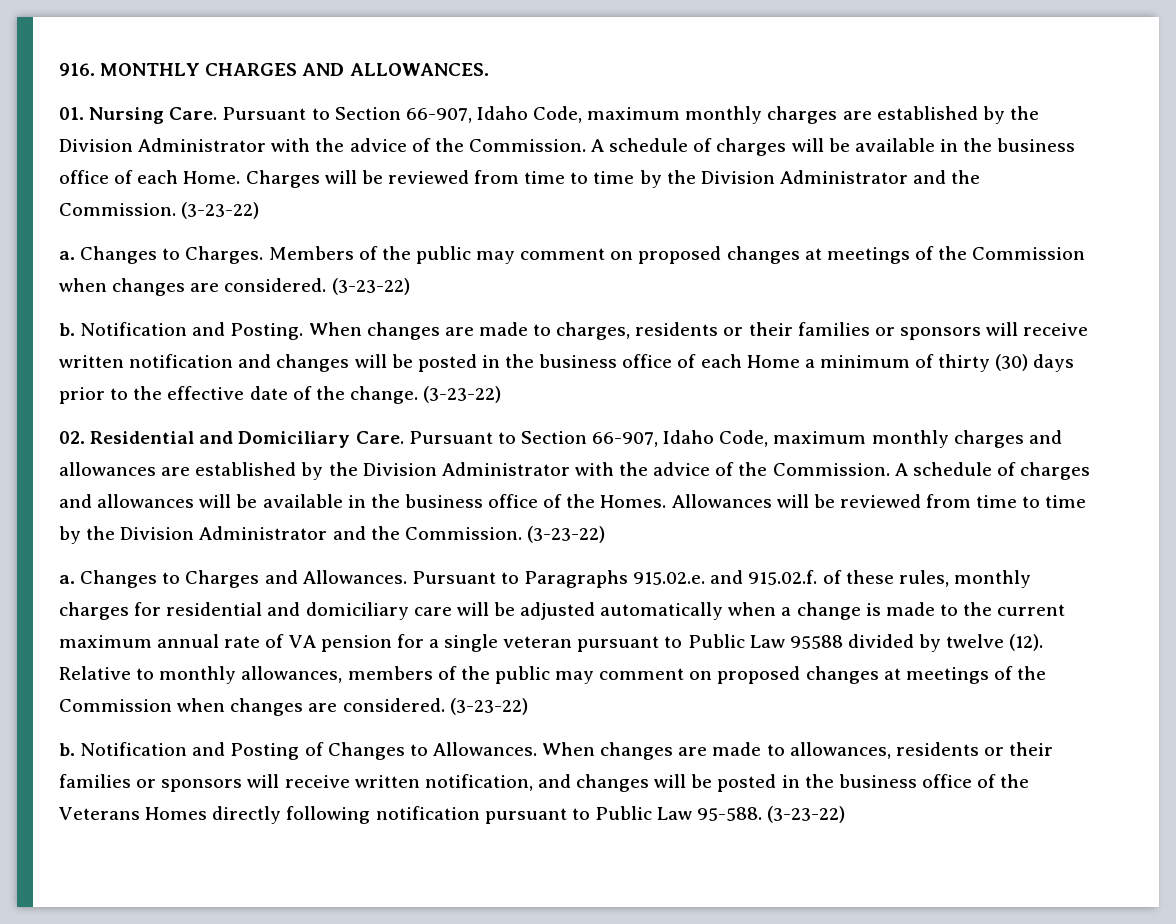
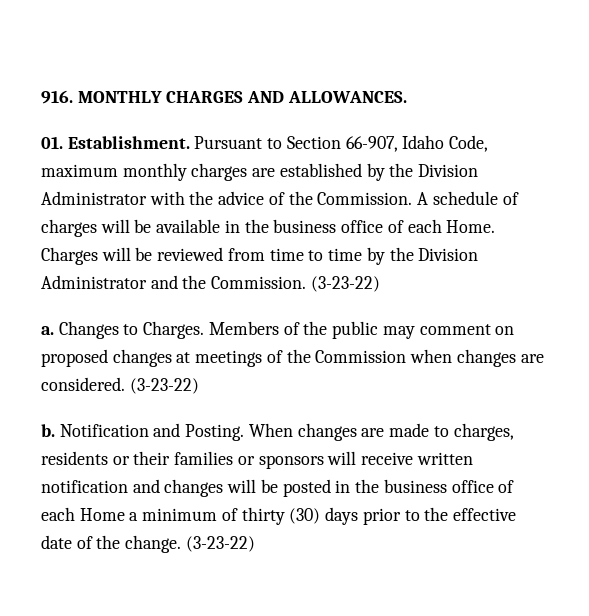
- 01. Nursing Care.
+ 01. Establishment.
- 02. Residential and Domiciliary Care. Pursuant to Section 66-907, Idaho Code, maximum monthly charges and allowances are established by the Division Administrator with the advice of the Commission. A schedule of charges and allowances will be available in the business office of the Homes. Allowances will be reviewed from time to time by the Division Administrator and the Commission. (3-23-22)
- a. Changes to Charges and Allowances. Pursuant to Paragraphs 915.02.e. and 915.02.f. of these rules, monthly charges for residential and domiciliary care will be adjusted automatically when a change is made to the current maximum annual rate of VA pension for a single veteran pursuant to Public Law 95588 divided by twelve (12). Relative to monthly allowances, members of the public may comment on proposed changes at meetings of the Commission when changes are considered. (3-23-22)
- b. Notification and Posting of Changes to Allowances. When changes are made to allowances, residents or their families or sponsors will receive written notification, and changes will be posted in the business office of the Veterans Homes directly following notification pursuant to Public Law 95-588. (3-23-22)

